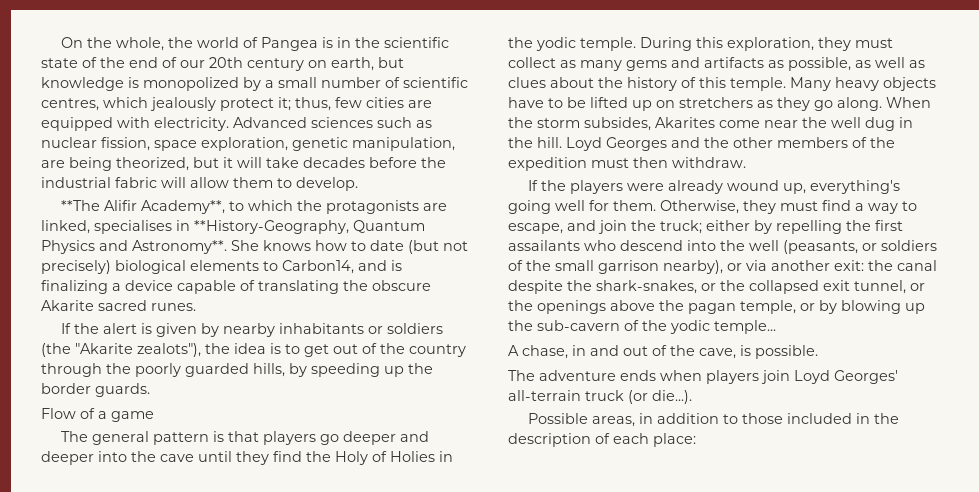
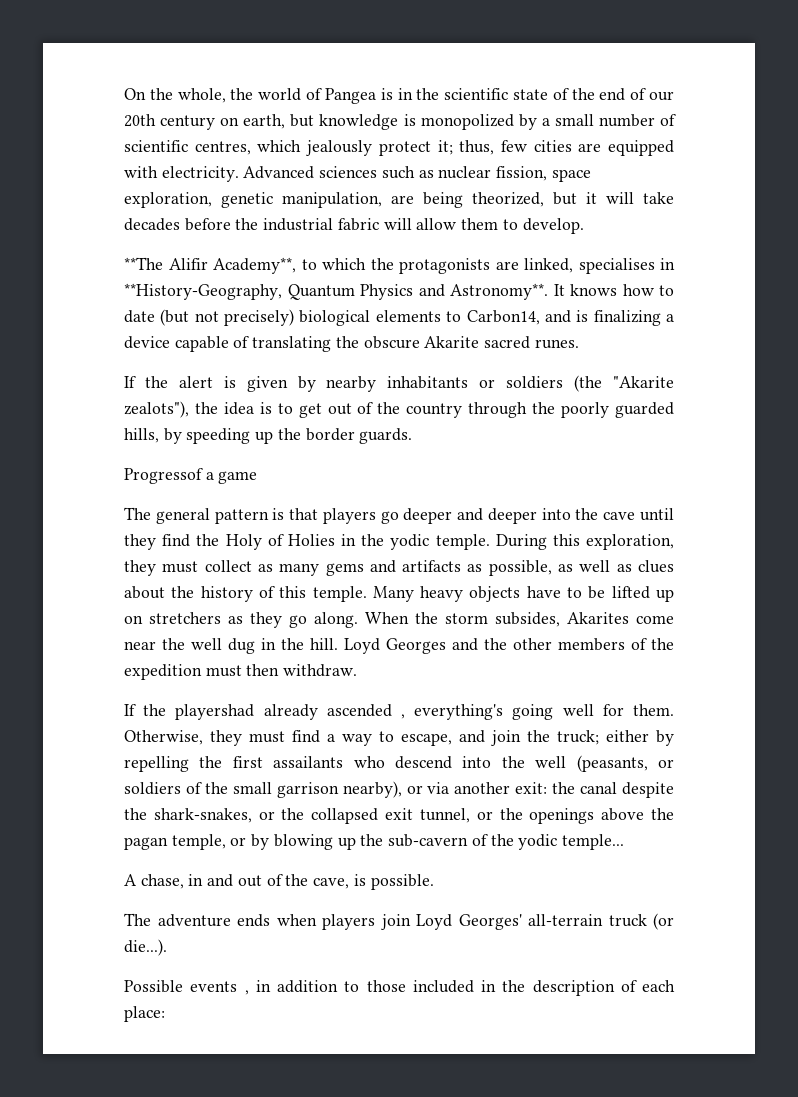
- She knows how to date (but not precisely) biological elements to Carbon14, and is finalizing a device capable of translating the obscure Akarite sacred runes.
+ It knows how to date (but not precisely) biological elements to Carbon14, and is finalizing a device capable of translating the obscure Akarite sacred runes.
- Flow of a game
+ Progressof a game
- If the players were already wound up, everything's going well for them.
+ If the playershad already ascended , everything's going well for them.
- Possible areas, in addition to those included in the description of each place:
+ Possible events , in addition to those included in the description of each place:

